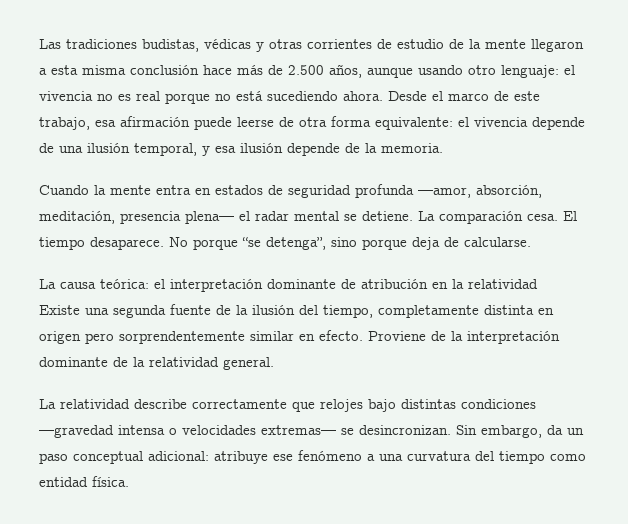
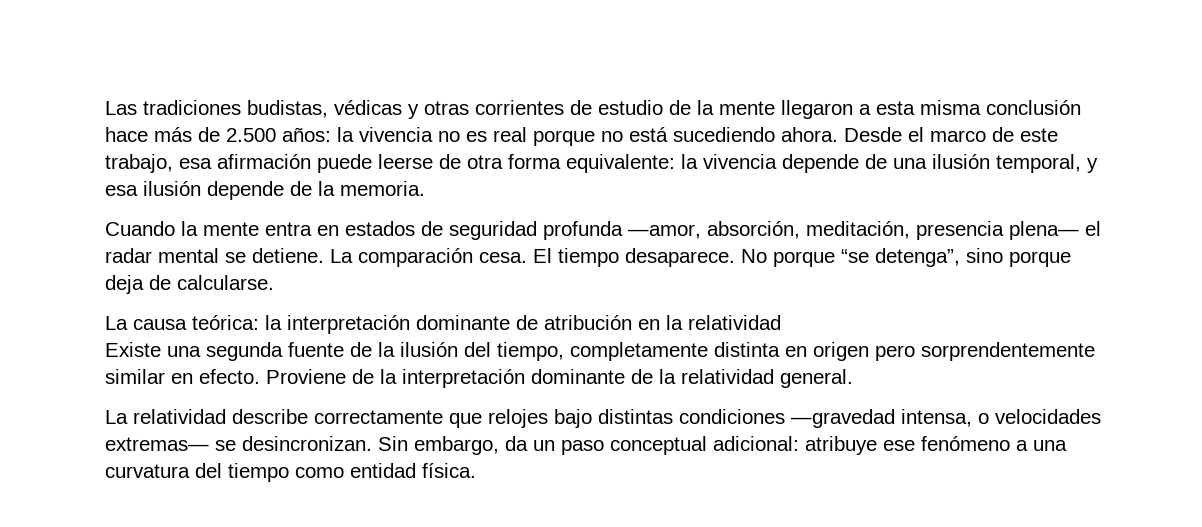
- Las tradiciones budistas, védicas y otras corrientes de estudio de la mente llegaron a esta misma conclusión hace más de 2.500 años, aunque usando otro lenguaje: el vivencia no es real porque no está sucediendo ahora.
+ Las tradiciones budistas, védicas y otras corrientes de estudio de la mente llegaron a esta misma conclusión hace más de 2.500 años: la vivencia no es real porque no está sucediendo ahora.
- Desde el marco de este trabajo, esa afirmación puede leerse de otra forma equivalente: el vivencia depende de una ilusión temporal, y esa ilusión depende de la memoria.
+ Desde el marco de este trabajo, esa afirmación puede leerse de otra forma equivalente: la vivencia depende de una ilusión temporal, y esa ilusión depende de la memoria.
- La causa teórica: el interpretación dominante de atribución en la relatividad
+ La causa teórica: la interpretación dominante de atribución en la relatividad
- La relatividad describe correctamente que relojes bajo distintas condiciones —gravedad intensa o velocidades extremas— se desincronizan.
+ La relatividad describe correctamente que relojes bajo distintas condiciones —gravedad intensa, o velocidades extremas— se desincronizan.

